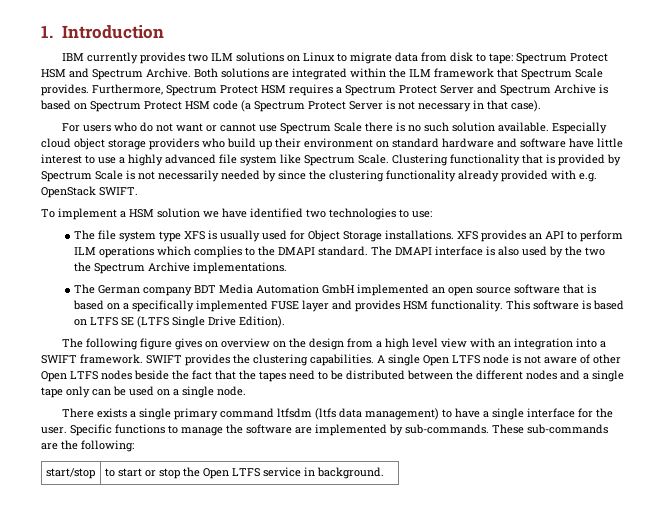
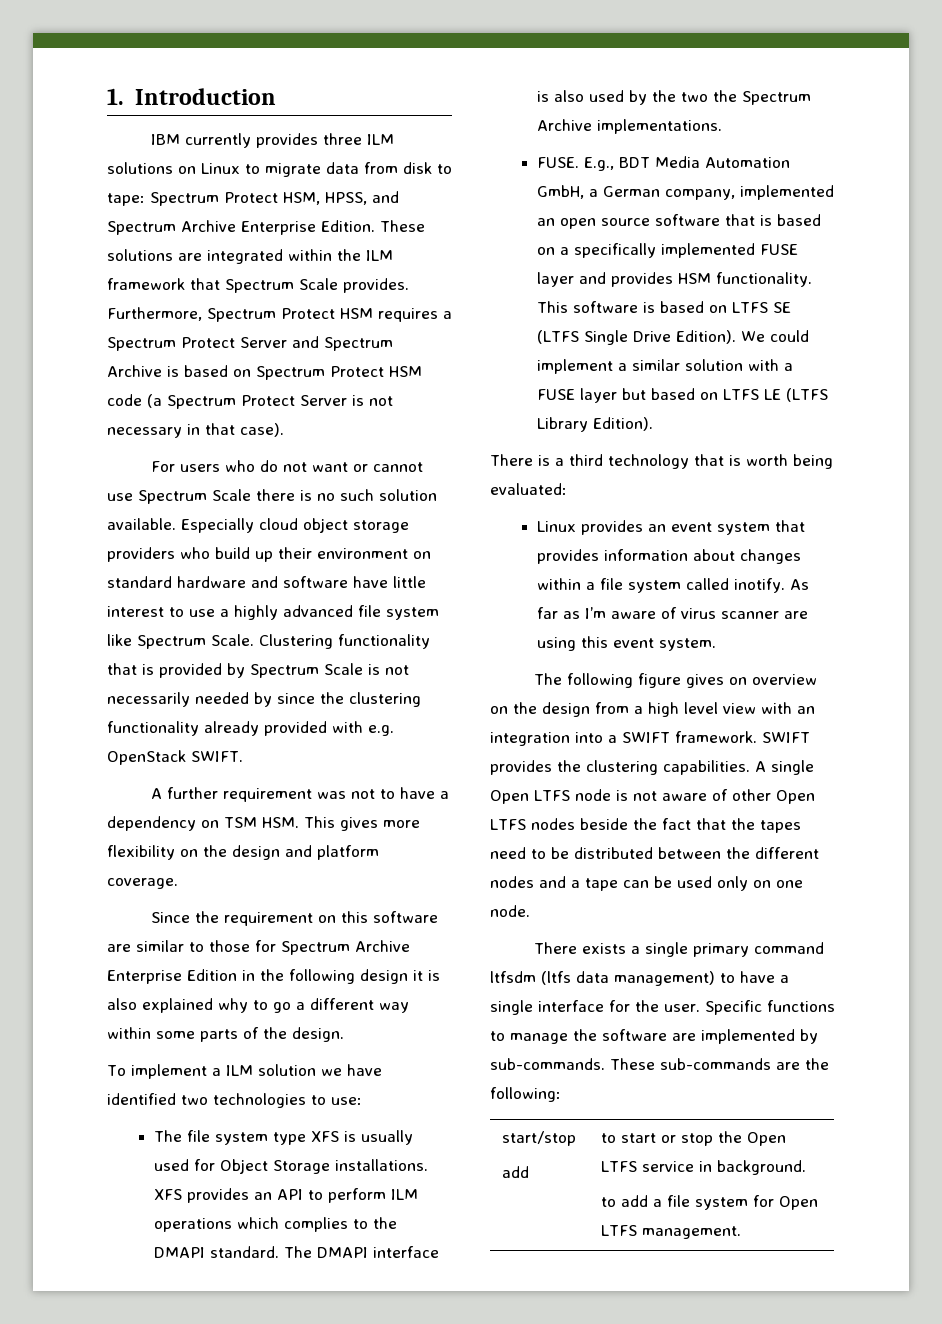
- IBM currently provides two ILM solutions on Linux to migrate data from disk to tape: Spectrum Protect HSM and Spectrum Archive. Both solutions are integrated within the ILM framework that Spectrum Scale provides.
+ IBM currently provides three ILM solutions on Linux to migrate data from disk to tape: Spectrum Protect HSM, HPSS, and Spectrum Archive Enterprise Edition. These solutions are integrated within the ILM framework that Spectrum Scale provides.
+ A further requirement was not to have a dependency on TSM HSM. This gives more flexibility on the design and platform coverage.
+ Since the requirement on this software are similar to those for Spectrum Archive Enterprise Edition in the following design it is also explained why to go a different way within some parts of the design.
- To implement a HSM solution we have identified two technologies to use:
+ To implement a ILM solution we have identified two technologies to use:
- The German company BDT Media Automation GmbH implemented an open source software that is based on a specifically implemented FUSE layer and provides HSM functionality.
+ FUSE. E.g., BDT Media Automation GmbH, a German company, implemented an open source software that is based on a specifically implemented FUSE layer and provides HSM functionality.
+ We could implement a similar solution with a FUSE layer but based on LTFS LE (LTFS Library Edition).
+ There is a third technology that is worth being evaluated:
+ Linux provides an event system that provides information about changes within a file system called inotify. As far as I’m aware of virus scanner are using this event system.
- A single Open LTFS node is not aware of other Open LTFS nodes beside the fact that the tapes need to be distributed between the different nodes and a single tape only can be used on a single node.
+ A single Open LTFS node is not aware of other Open LTFS nodes beside the fact that the tapes need to be distributed between the different nodes and a tape can be used only on one node.
- start/stop | to start or stop the Open LTFS service in background.
+ start/stop
+ add | to start or stop the Open LTFS service in background.
+ to add a file system for Open LTFS management.

